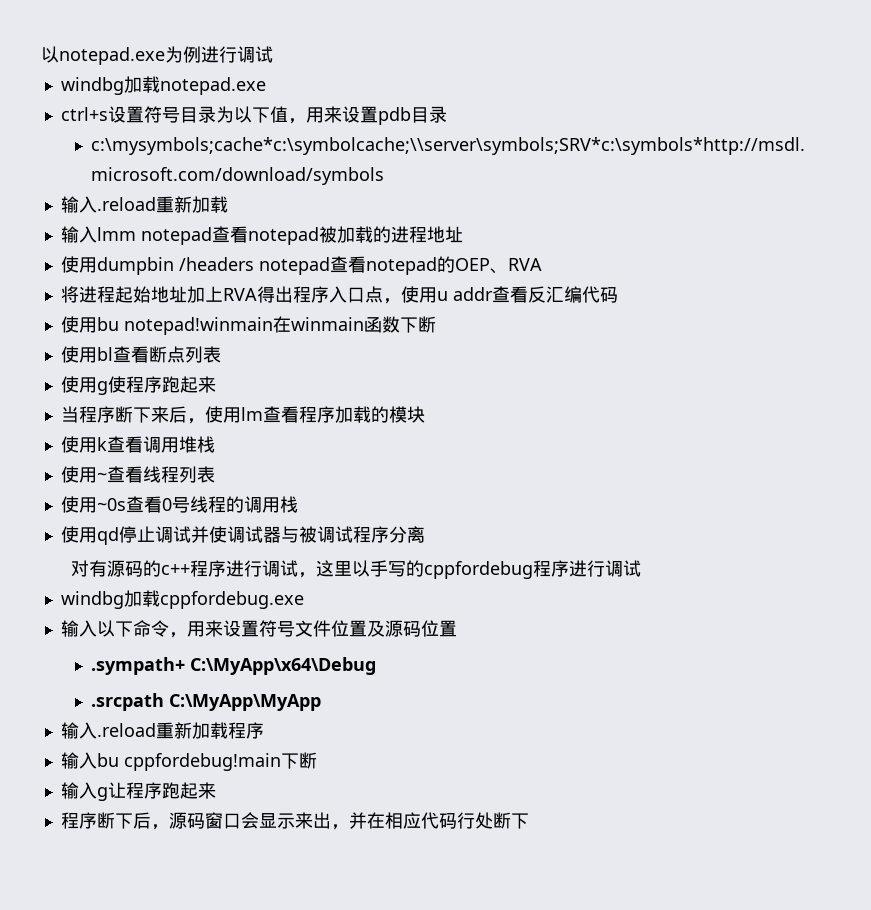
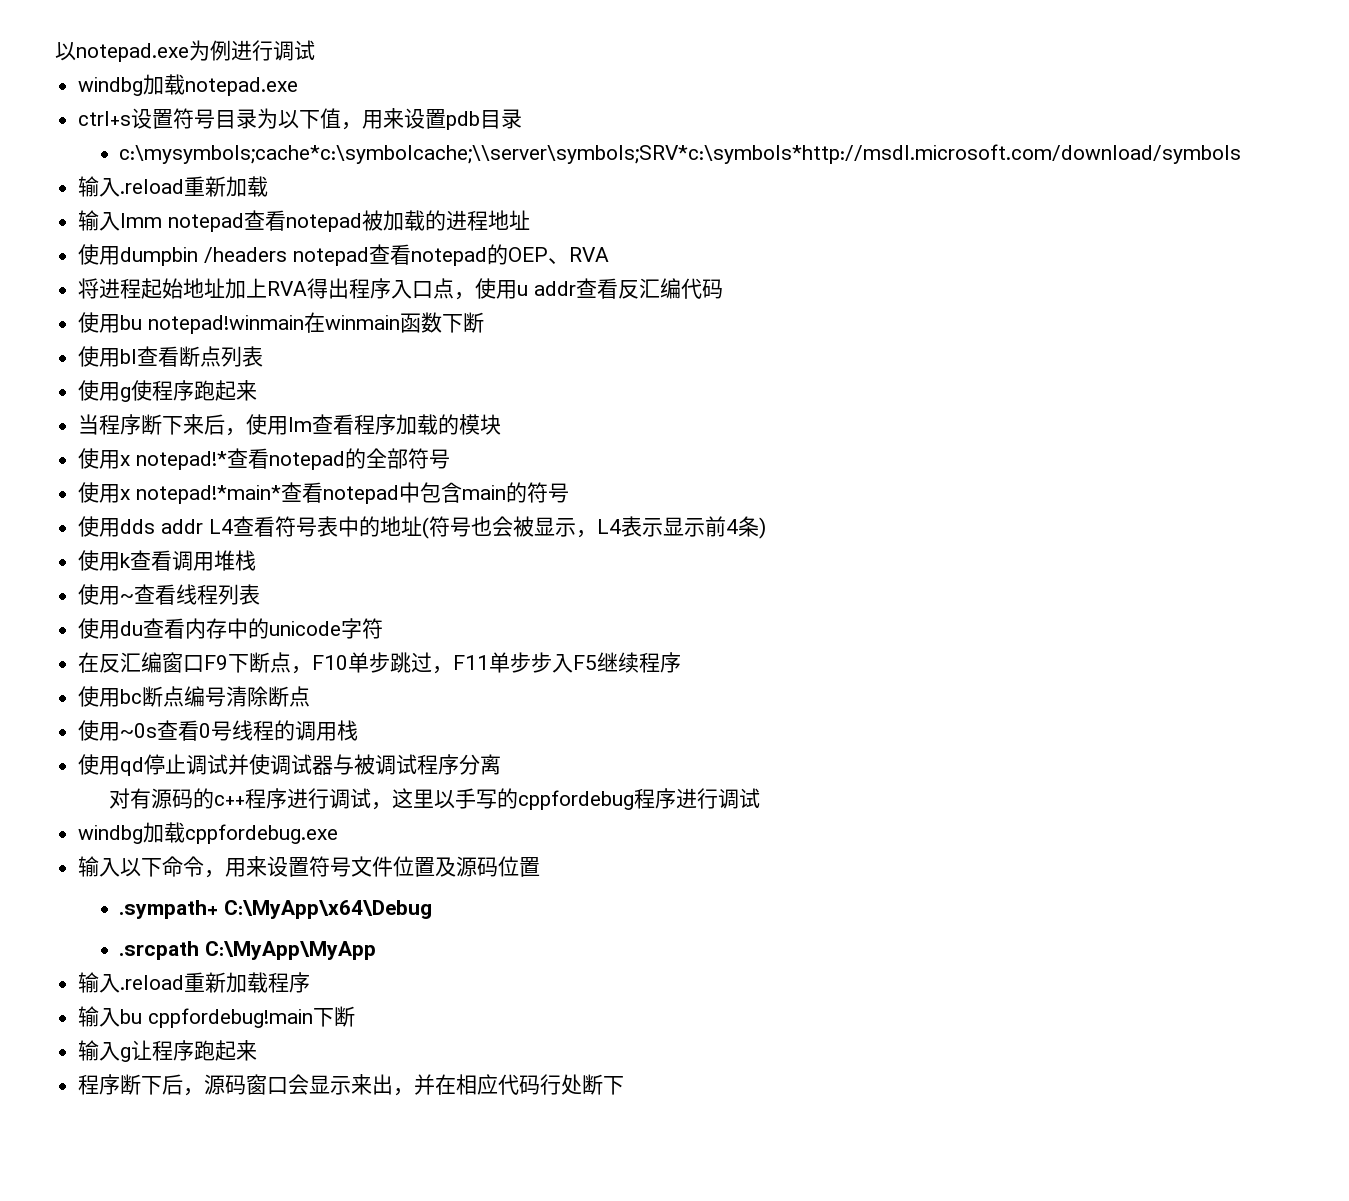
+ 使用x notepad!*查看notepad的全部符号
+ 使用x notepad!*main*查看notepad中包含main的符号
+ 使用dds addr L4查看符号表中的地址(符号也会被显示，L4表示显示前4条)
+ 使用du查看内存中的unicode字符
+ 在反汇编窗口F9下断点，F10单步跳过，F11单步步入F5继续程序
+ 使用bc断点编号清除断点

